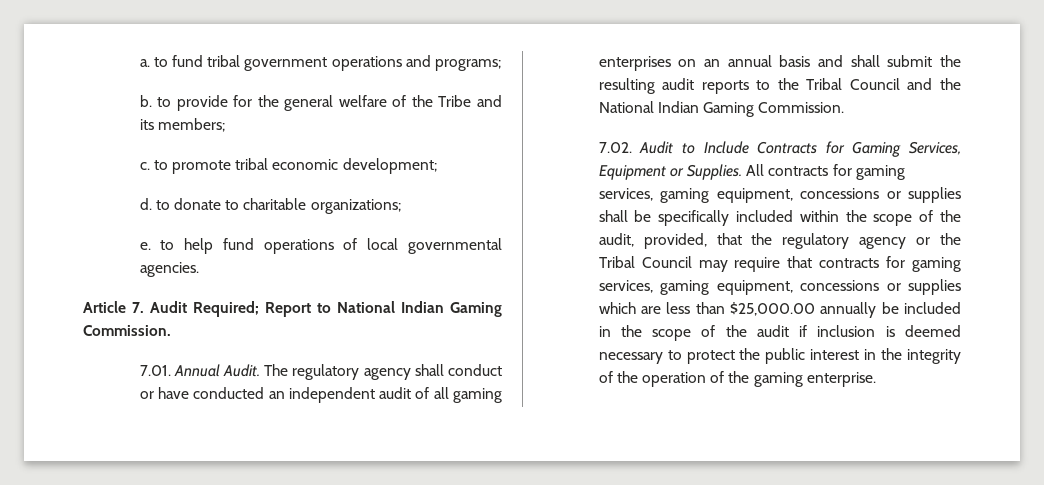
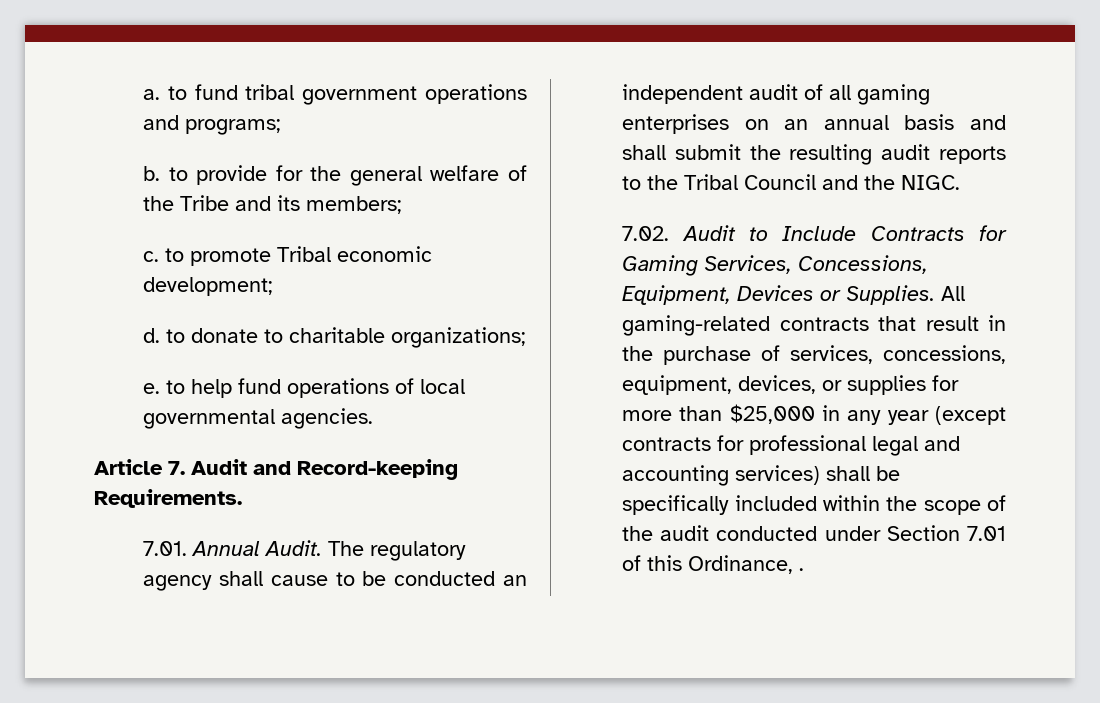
- c. to promote tribal economic development;
+ c. to promote Tribal economic development;
- Article 7. Audit Required; Report to National Indian Gaming Commission.
+ Article 7. Audit and Record-keeping Requirements.
- The regulatory agency shall conduct or have conducted an independent audit of all gaming enterprises on an annual basis and shall submit the resulting audit reports to the Tribal Council and the National Indian Gaming Commission.
+ The regulatory agency shall cause to be conducted an independent audit of all gaming enterprises on an annual basis and shall submit the resulting audit reports to the Tribal Council and the NIGC.
- 7.02. Audit to Include Contracts for Gaming Services, Equipment or Supplies. All contracts for gaming services, gaming equipment, concessions or supplies shall be specifically included within the scope of the audit, provided, that the regulatory agency or the Tribal Council may require that contracts for gaming services, gaming equipment, concessions or supplies which are less than $25,000.00 annually be included in the scope of the audit if inclusion is deemed necessary to protect the public interest in the integrity of the operation of the gaming enterprise.
+ 7.02. Audit to Include Contracts for Gaming Services, Concessions, Equipment, Devices or Supplies. All gaming-related contracts that result in the purchase of services, concessions, equipment, devices, or supplies for more than $25,000 in any year (except contracts for professional legal and accounting services) shall be specifically included within the scope of the audit conducted under Section 7.01 of this Ordinance, .

